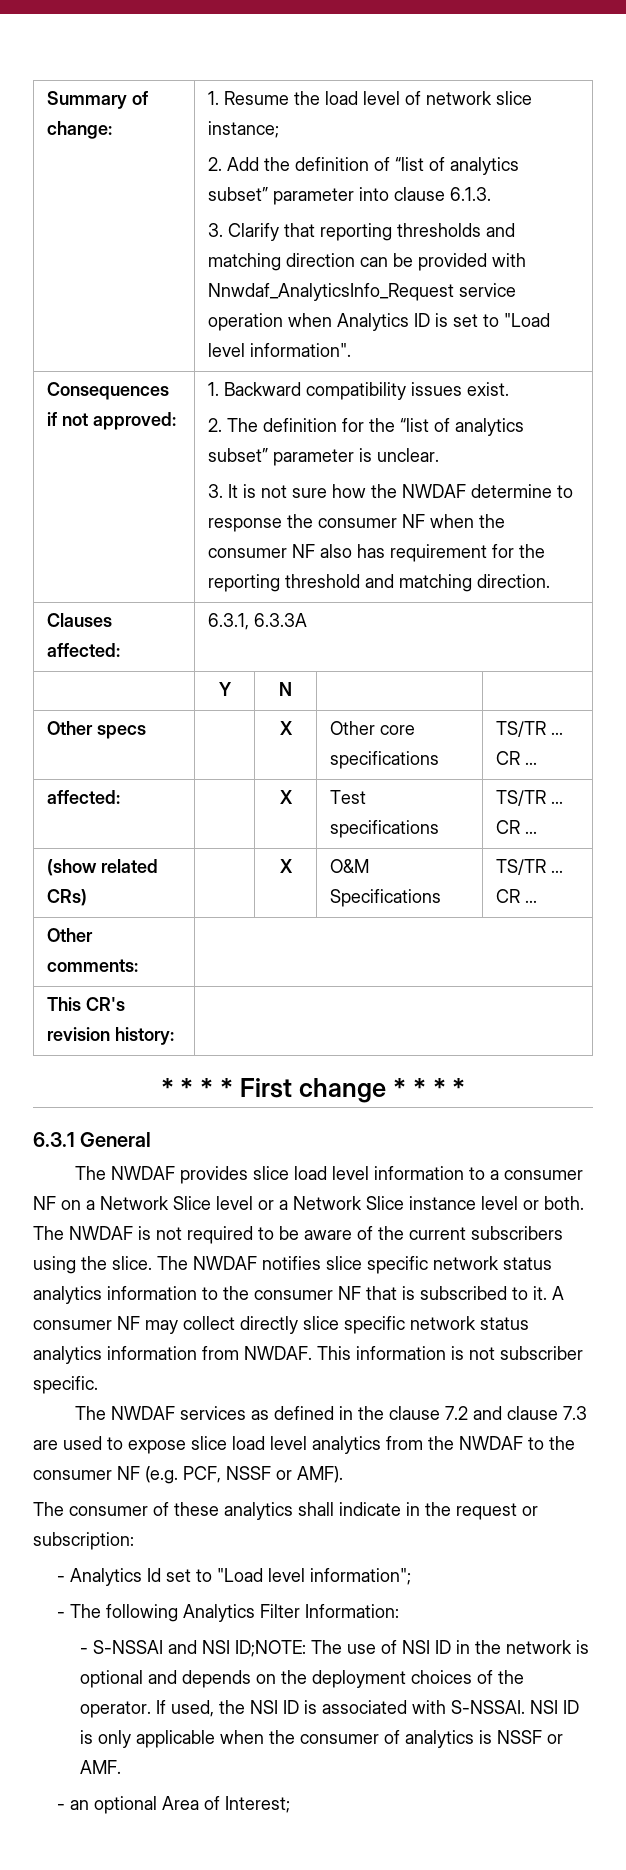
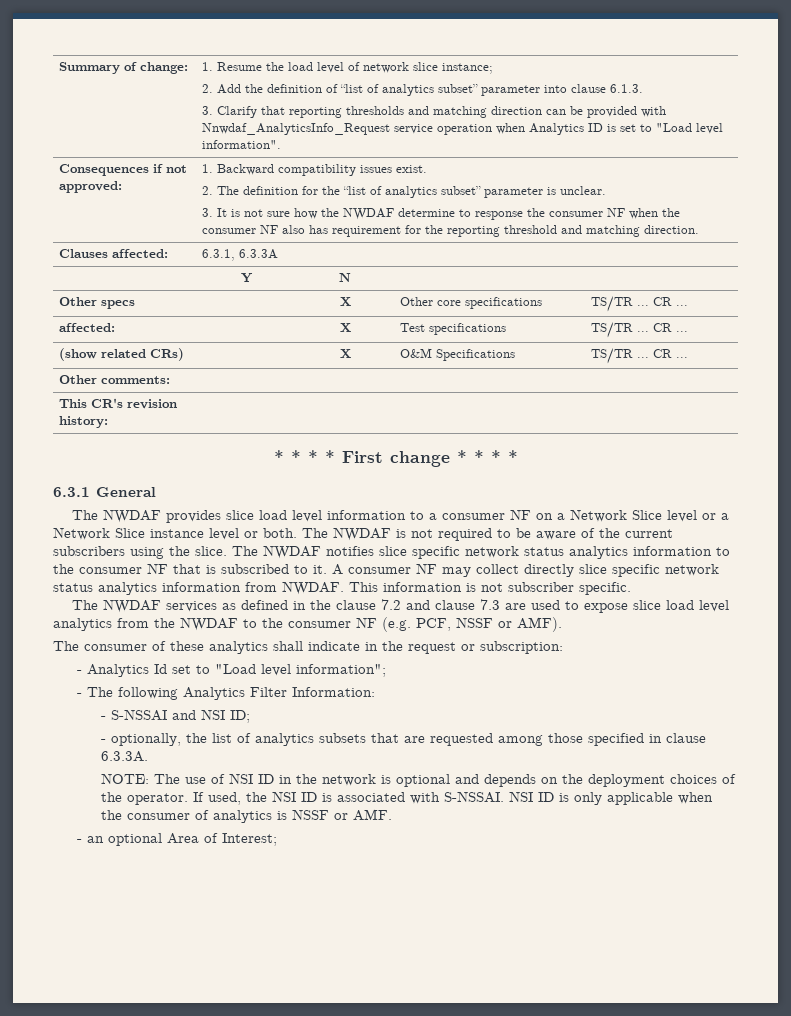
- - S-NSSAI and NSI ID;NOTE: The use of NSI ID in the network is optional and depends on the deployment choices of the operator.
+ - S-NSSAI and NSI ID;
+ - optionally, the list of analytics subsets that are requested among those specified in clause 6.3.3A.
+ NOTE: The use of NSI ID in the network is optional and depends on the deployment choices of the operator.

